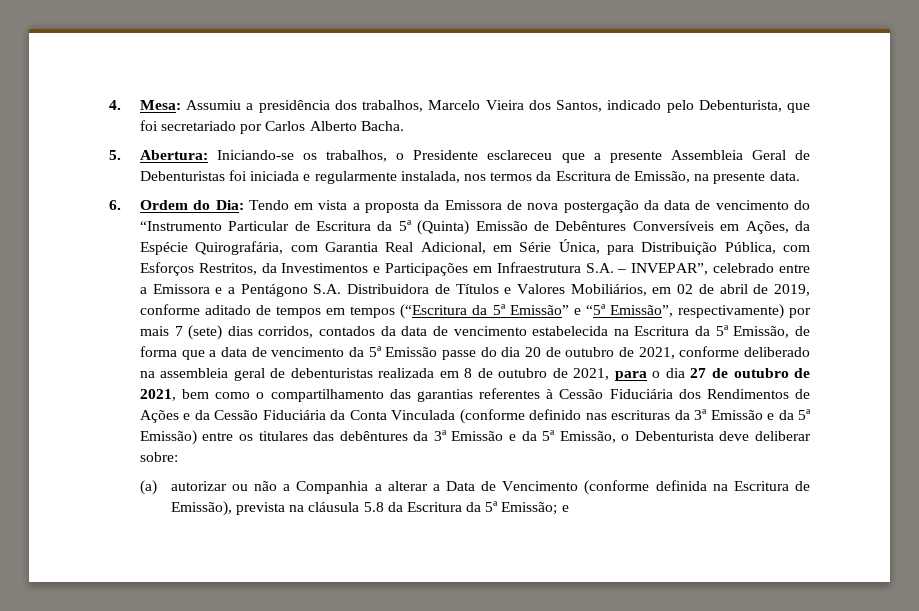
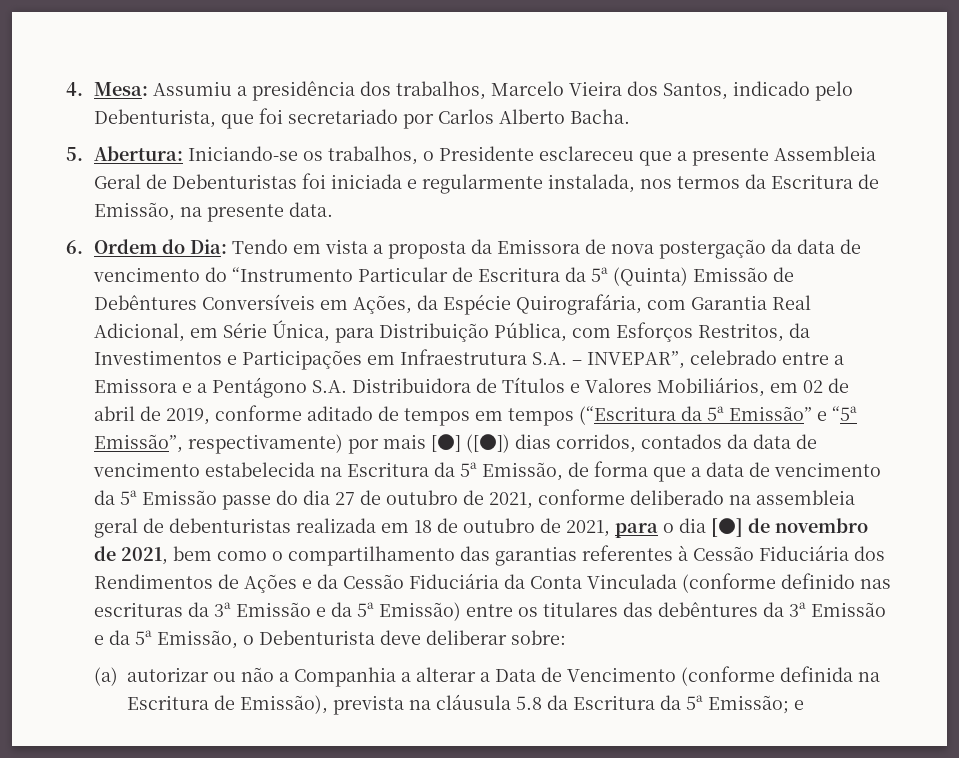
- Tendo em vista a proposta da Emissora de nova postergação da data de vencimento do “Instrumento Particular de Escritura da 5ª (Quinta) Emissão de Debêntures Conversíveis em Ações, da Espécie Quirografária, com Garantia Real Adicional, em Série Única, para Distribuição Pública, com Esforços Restritos, da Investimentos e Participações em Infraestrutura S.A. – INVEPAR”, celebrado entre a Emissora e a Pentágono S.A. Distribuidora de Títulos e Valores Mobiliários, em 02 de abril de 2019, conforme aditado de tempos em tempos (“Escritura da 5ª Emissão” e “5ª Emissão”, respectivamente) por mais 7 (sete) dias corridos, contados da data de vencimento estabelecida na Escritura da 5ª Emissão, de forma que a data de vencimento da 5ª Emissão passe do dia 20 de outubro de 2021, conforme deliberado na assembleia geral de debenturistas realizada em 8 de outubro de 2021, para o dia 27 de outubro de 2021, bem como o compartilhamento das garantias referentes à Cessão Fiduciária dos Rendimentos de Ações e da Cessão Fiduciária da Conta Vinculada (conforme definido nas escrituras da 3ª Emissão e da 5ª Emissão) entre os titulares das debêntures da 3ª Emissão e da 5ª Emissão, o Debenturista deve deliberar sobre:
+ Tendo em vista a proposta da Emissora de nova postergação da data de vencimento do “Instrumento Particular de Escritura da 5ª (Quinta) Emissão de Debêntures Conversíveis em Ações, da Espécie Quirografária, com Garantia Real Adicional, em Série Única, para Distribuição Pública, com Esforços Restritos, da Investimentos e Participações em Infraestrutura S.A. – INVEPAR”, celebrado entre a Emissora e a Pentágono S.A. Distribuidora de Títulos e Valores Mobiliários, em 02 de abril de 2019, conforme aditado de tempos em tempos (“Escritura da 5ª Emissão” e “5ª Emissão”, respectivamente) por mais [●] ([●]) dias corridos, contados da data de vencimento estabelecida na Escritura da 5ª Emissão, de forma que a data de vencimento da 5ª Emissão passe do dia 27 de outubro de 2021, conforme deliberado na assembleia geral de debenturistas realizada em 18 de outubro de 2021, para o dia [●] de novembro de 2021, bem como o compartilhamento das garantias referentes à Cessão Fiduciária dos Rendimentos de Ações e da Cessão Fiduciária da Conta Vinculada (conforme definido nas escrituras da 3ª Emissão e da 5ª Emissão) entre os titulares das debêntures da 3ª Emissão e da 5ª Emissão, o Debenturista deve deliberar sobre:

